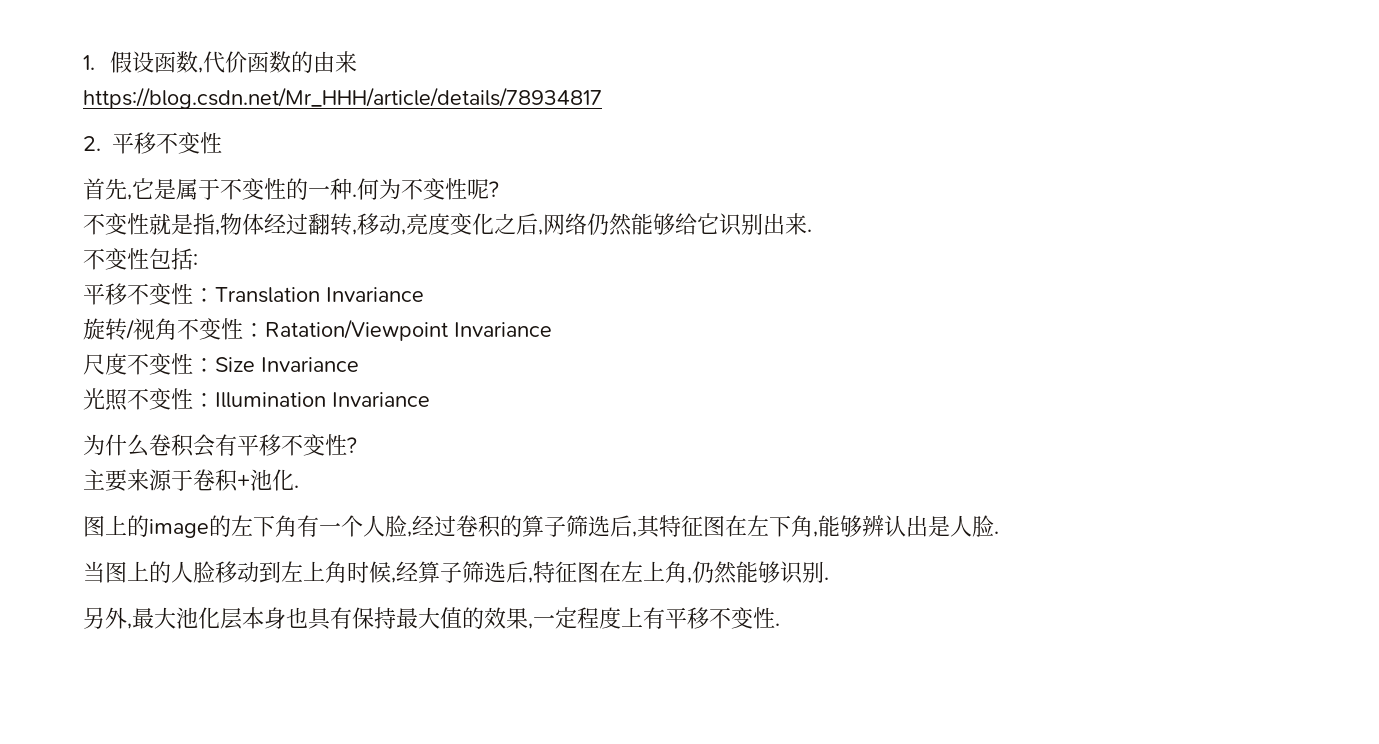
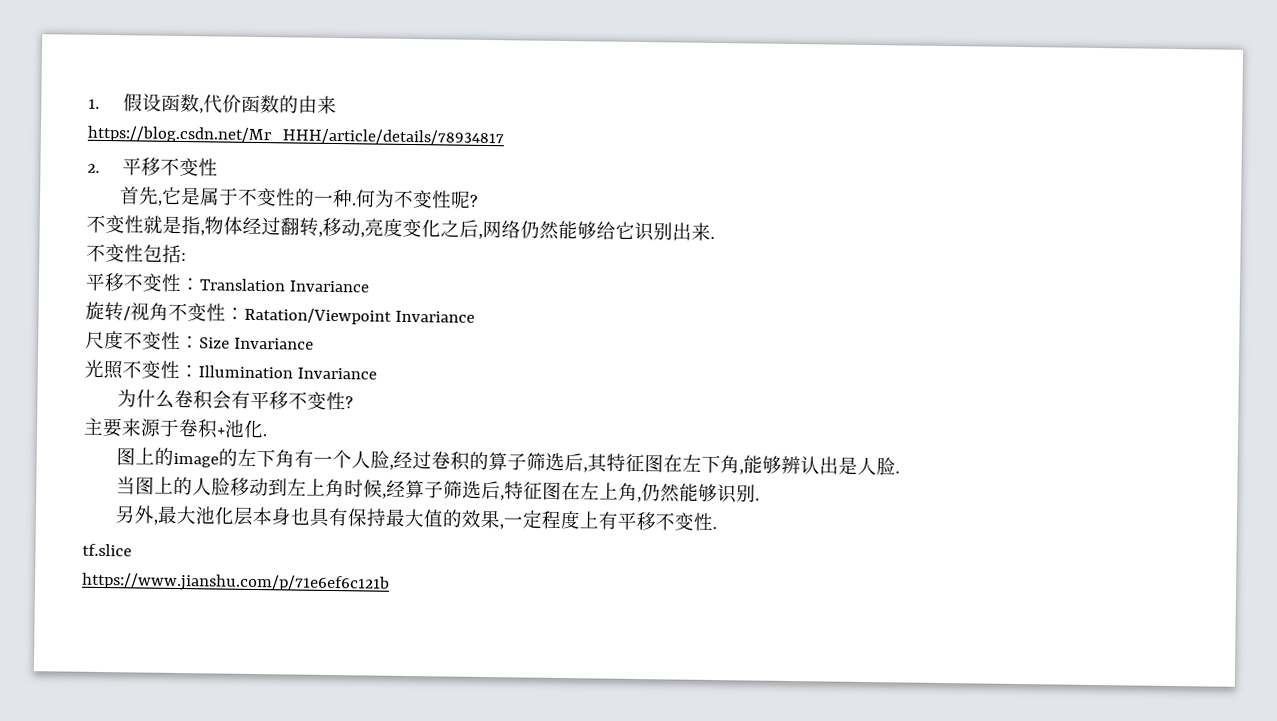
+ tf.slice
+ https://www.jianshu.com/p/71e6ef6c121b

